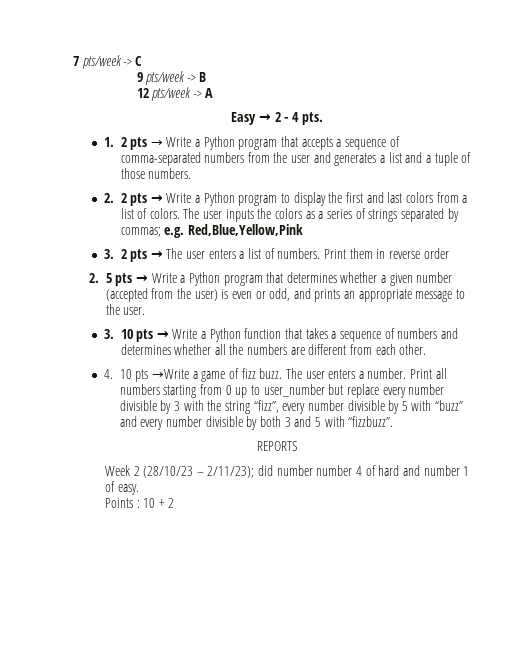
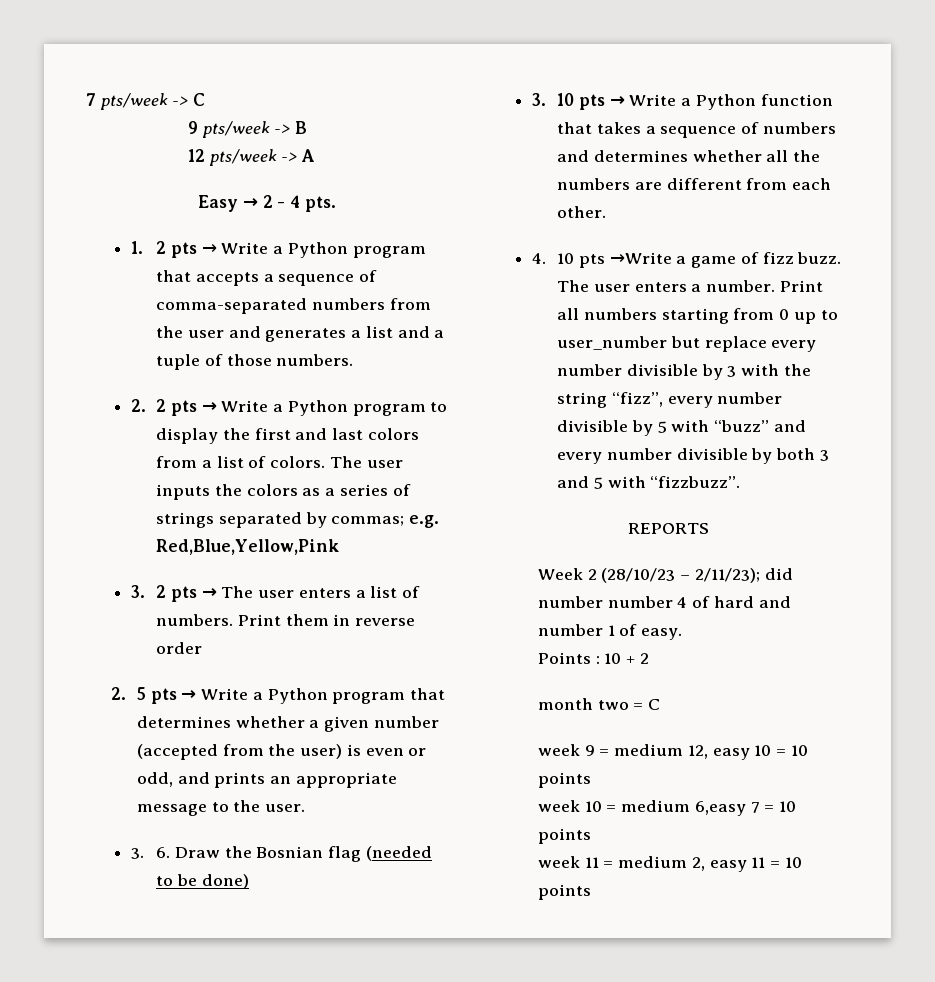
+ 3. 6. Draw the Bosnian flag (needed to be done)
+ month two = C
+ week 9 = medium 12, easy 10 = 10 points
+ week 10 = medium 6,easy 7 = 10 points
+ week 11 = medium 2, easy 11 = 10 points

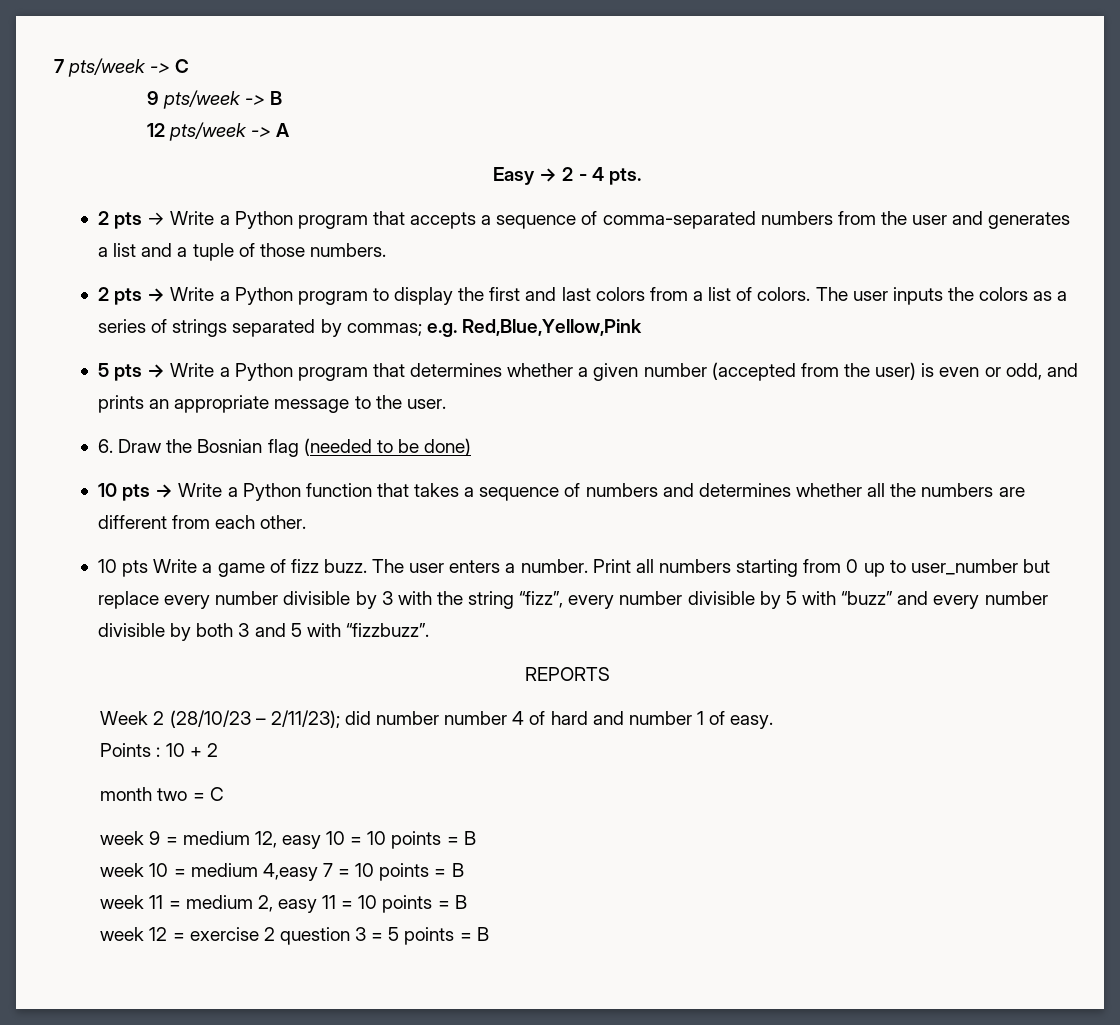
- 1. 2 pts → Write a Python program that accepts a sequence of comma-separated numbers from the user and generates a list and a tuple of those numbers.
+ 2 pts → Write a Python program that accepts a sequence of comma-separated numbers from the user and generates a list and a tuple of those numbers.
- 2. 2 pts → Write a Python program to display the first and last colors from a list of colors.
+ 2 pts → Write a Python program to display the first and last colors from a list of colors.
- 3. 2 pts → The user enters a list of numbers. Print them in reverse order
- 2. 5 pts → Write a Python program that determines whether a given number (accepted from the user) is even or odd, and prints an appropriate message to the user.
+ 5 pts → Write a Python program that determines whether a given number (accepted from the user) is even or odd, and prints an appropriate message to the user.
- 3. 6. Draw the Bosnian flag (needed to be done)
+ 6. Draw the Bosnian flag (needed to be done)
- 3. 10 pts → Write a Python function that takes a sequence of numbers and determines whether all the numbers are different from each other.
+ 10 pts → Write a Python function that takes a sequence of numbers and determines whether all the numbers are different from each other.
- 4. 10 pts →Write a game of fizz buzz.
+ 10 pts Write a game of fizz buzz.
- week 9 = medium 12, easy 10 = 10 points
+ week 9 = medium 12, easy 10 = 10 points = B
- week 10 = medium 6,easy 7 = 10 points
+ week 10 = medium 4,easy 7 = 10 points = B
- week 11 = medium 2, easy 11 = 10 points
+ week 11 = medium 2, easy 11 = 10 points = B
+ week 12 = exercise 2 question 3 = 5 points = B

